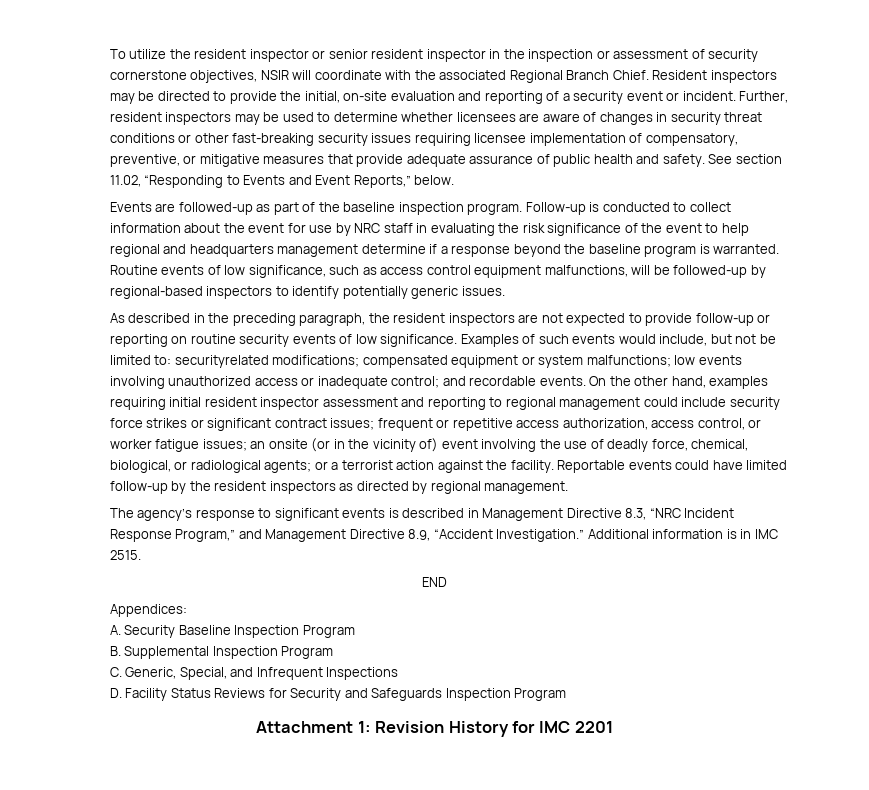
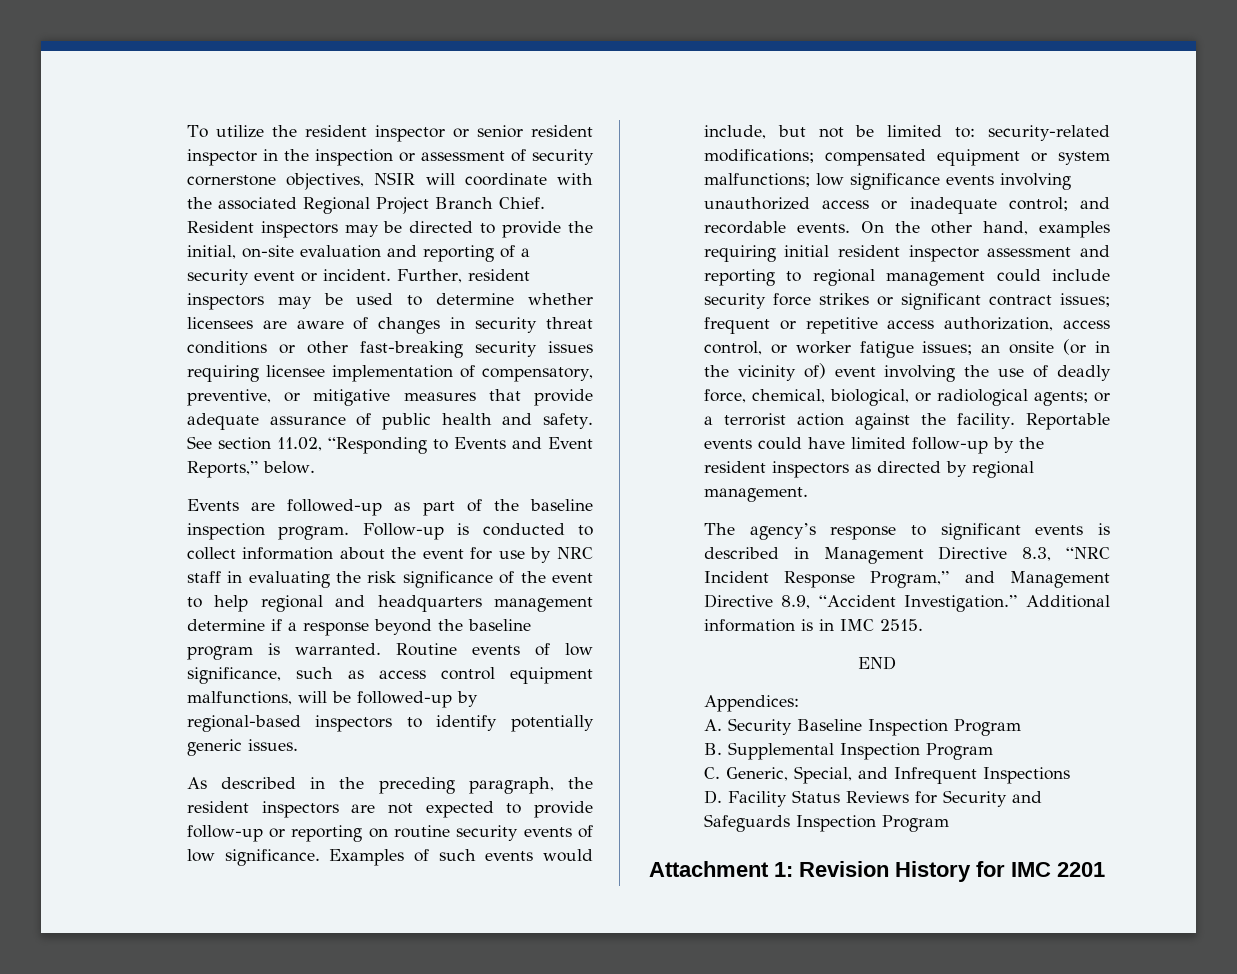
- To utilize the resident inspector or senior resident inspector in the inspection or assessment of security cornerstone objectives, NSIR will coordinate with the associated Regional Branch Chief.
+ To utilize the resident inspector or senior resident inspector in the inspection or assessment of security cornerstone objectives, NSIR will coordinate with the associated Regional Project Branch Chief.
- Examples of such events would include, but not be limited to: securityrelated modifications; compensated equipment or system malfunctions; low events involving unauthorized access or inadequate control; and recordable events.
+ Examples of such events would include, but not be limited to: security-related modifications; compensated equipment or system malfunctions; low significance events involving unauthorized access or inadequate control; and recordable events.

